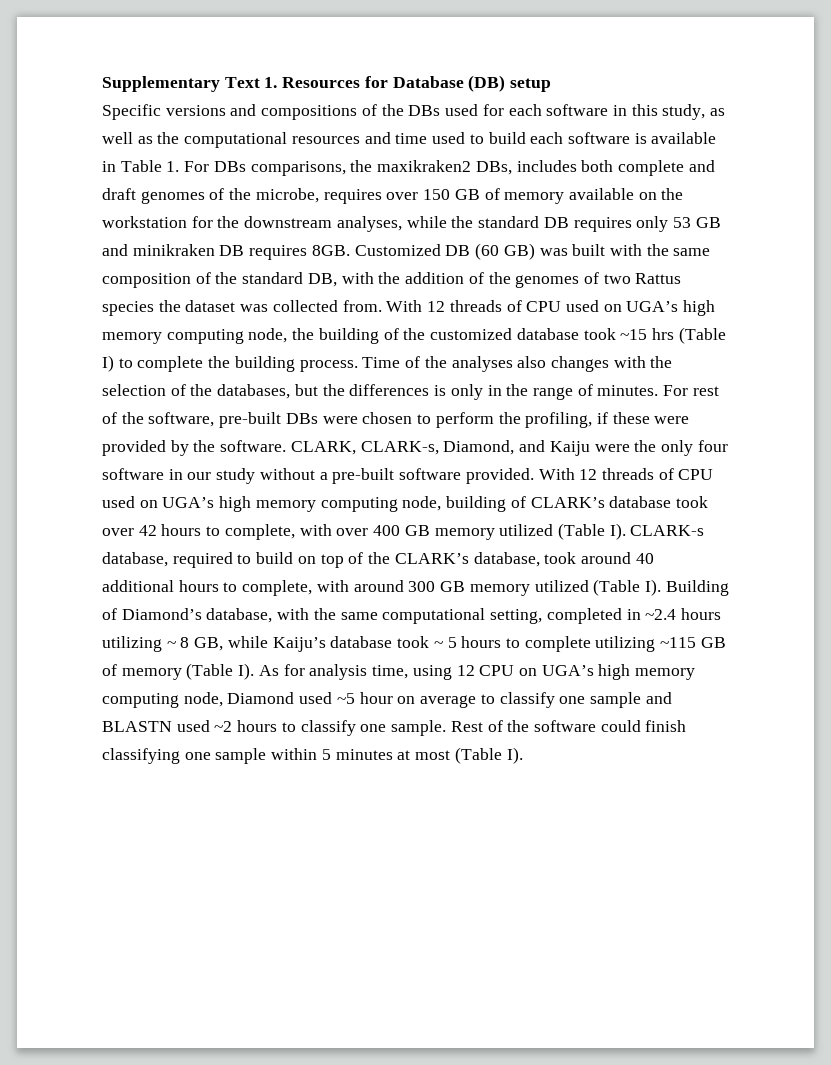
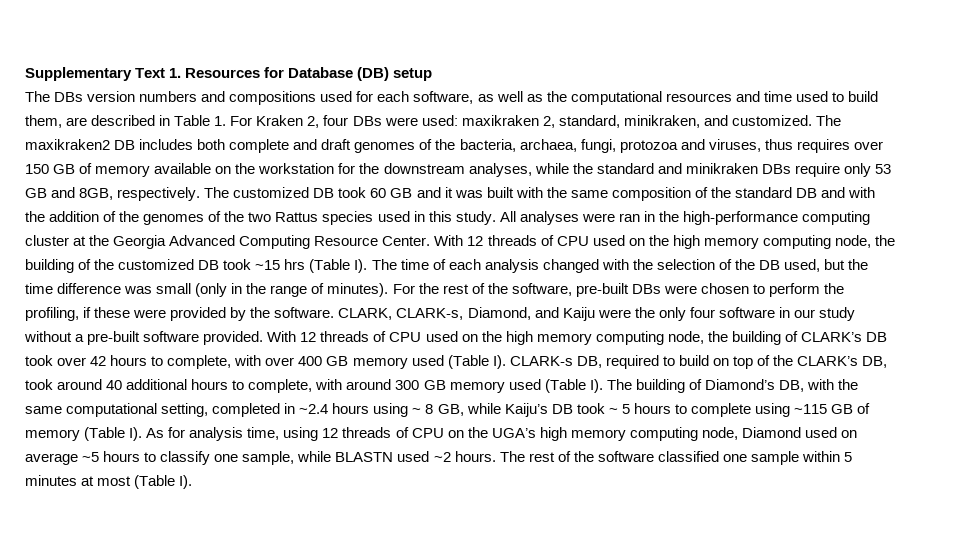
- Specific versions and compositions of the DBs used for each software in this study, as well as the computational resources and time used to build each software is available in Table 1. For DBs comparisons, the maxikraken2 DBs, includes both complete and draft genomes of the microbe, requires over 150 GB of memory available on the workstation for the downstream analyses, while the standard DB requires only 53 GB and minikraken DB requires 8GB. Customized DB (60 GB) was built with the same composition of the standard DB, with the addition of the genomes of two Rattus species the dataset was collected from. With 12 threads of CPU used on UGA’s high memory computing node, the building of the customized database took ~15 hrs (Table I) to complete the building process. Time of the analyses also changes with the selection of the databases, but the differences is only in the range of minutes. For rest of the software, pre-built DBs were chosen to perform the profiling, if these were provided by the software.
+ The DBs version numbers and compositions used for each software, as well as the computational resources and time used to build them, are described in Table 1. For Kraken 2, four DBs were used: maxikraken 2, standard, minikraken, and customized. The maxikraken2 DB includes both complete and draft genomes of the bacteria, archaea, fungi, protozoa and viruses, thus requires over 150 GB of memory available on the workstation for the downstream analyses, while the standard and minikraken DBs require only 53 GB and 8GB, respectively. The customized DB took 60 GB and it was built with the same composition of the standard DB and with the addition of the genomes of the two Rattus species used in this study. All analyses were ran in the high-performance computing cluster at the Georgia Advanced Computing Resource Center. With 12 threads of CPU used on the high memory computing node, the building of the customized DB took ~15 hrs (Table I). The time of each analysis changed with the selection of the DB used, but the time difference was small (only in the range of minutes). For the rest of the software, pre-built DBs were chosen to perform the profiling, if these were provided by the software.
- With 12 threads of CPU used on UGA’s high memory computing node, building of CLARK’s database took over 42 hours to complete, with over 400 GB memory utilized (Table I). CLARK-s database, required to build on top of the CLARK’s database, took around 40 additional hours to complete, with around 300 GB memory utilized (Table I). Building of Diamond’s database, with the same computational setting, completed in ~2.4 hours utilizing ~ 8 GB, while Kaiju’s database took ~ 5 hours to complete utilizing ~115 GB of memory (Table I). As for analysis time, using 12 CPU on UGA’s high memory computing node, Diamond used ~5 hour on average to classify one sample and BLASTN used ~2 hours to classify one sample. Rest of the software could finish classifying one sample within 5 minutes at most (Table I).
+ With 12 threads of CPU used on the high memory computing node, the building of CLARK’s DB took over 42 hours to complete, with over 400 GB memory used (Table I). CLARK-s DB, required to build on top of the CLARK’s DB, took around 40 additional hours to complete, with around 300 GB memory used (Table I). The building of Diamond’s DB, with the same computational setting, completed in ~2.4 hours using ~ 8 GB, while Kaiju’s DB took ~ 5 hours to complete using ~115 GB of memory (Table I). As for analysis time, using 12 threads of CPU on the UGA’s high memory computing node, Diamond used on average ~5 hours to classify one sample, while BLASTN used ~2 hours. The rest of the software classified one sample within 5 minutes at most (Table I).

